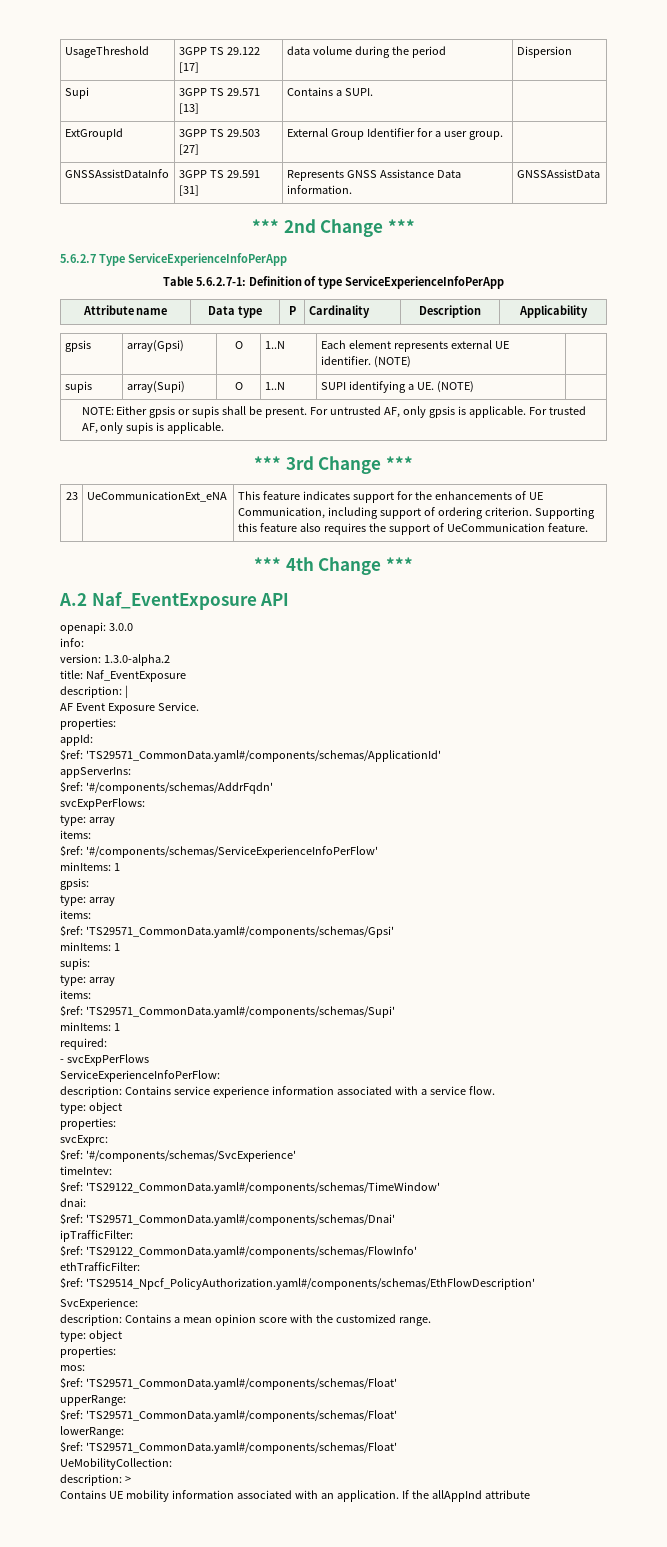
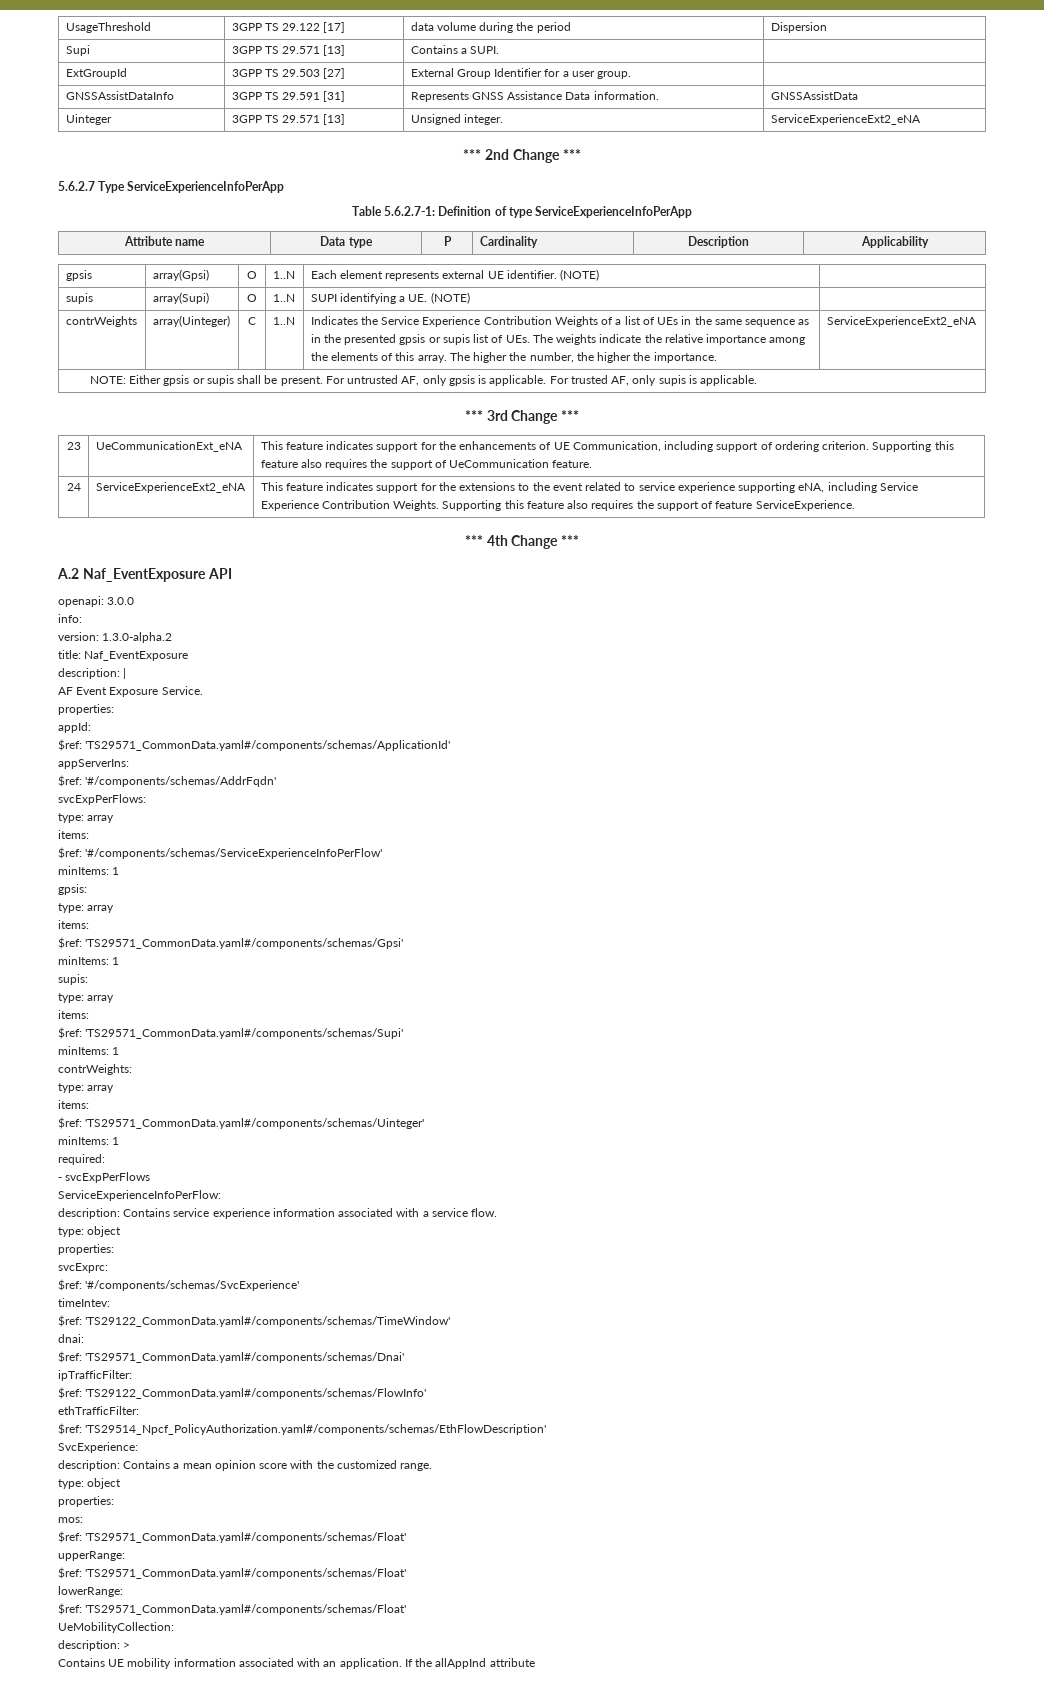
+ Uinteger | 3GPP TS 29.571 [13] | Unsigned integer. | ServiceExperienceExt2_eNA
+ contrWeights | array(Uinteger) | C | 1..N | Indicates the Service Experience Contribution Weights of a list of UEs in the same sequence as in the presented gpsis or supis list of UEs. The weights indicate the relative importance among the elements of this array. The higher the number, the higher the importance. | ServiceExperienceExt2_eNA
+ 24 | ServiceExperienceExt2_eNA | This feature indicates support for the extensions to the event related to service experience supporting eNA, including Service Experience Contribution Weights. Supporting this feature also requires the support of feature ServiceExperience.
+ contrWeights:
+ type: array
+ items:
+ $ref: 'TS29571_CommonData.yaml#/components/schemas/Uinteger'
+ minItems: 1

